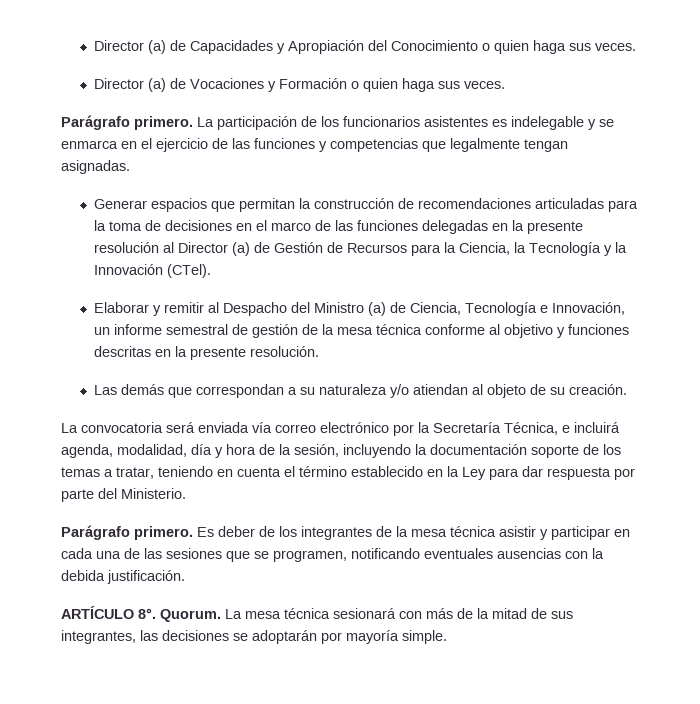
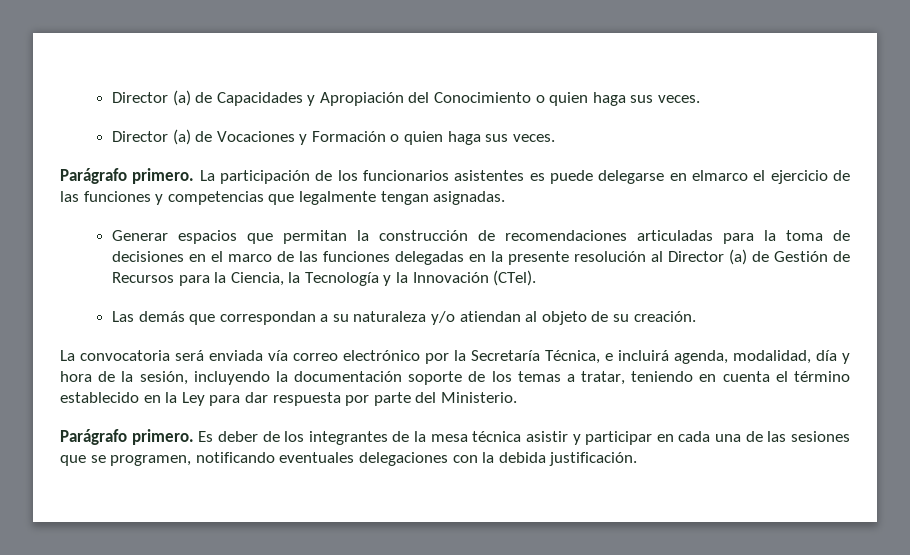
- La participación de los funcionarios asistentes es indelegable y se enmarca en el ejercicio de las funciones y competencias que legalmente tengan asignadas.
+ La participación de los funcionarios asistentes es puede delegarse en elmarco el ejercicio de las funciones y competencias que legalmente tengan asignadas.
- Elaborar y remitir al Despacho del Ministro (a) de Ciencia, Tecnología e Innovación, un informe semestral de gestión de la mesa técnica conforme al objetivo y funciones descritas en la presente resolución.
- Es deber de los integrantes de la mesa técnica asistir y participar en cada una de las sesiones que se programen, notificando eventuales ausencias con la debida justificación.
+ Es deber de los integrantes de la mesa técnica asistir y participar en cada una de las sesiones que se programen, notificando eventuales delegaciones con la debida justificación.
- ARTÍCULO 8°. Quorum. La mesa técnica sesionará con más de la mitad de sus integrantes, las decisiones se adoptarán por mayoría simple.

